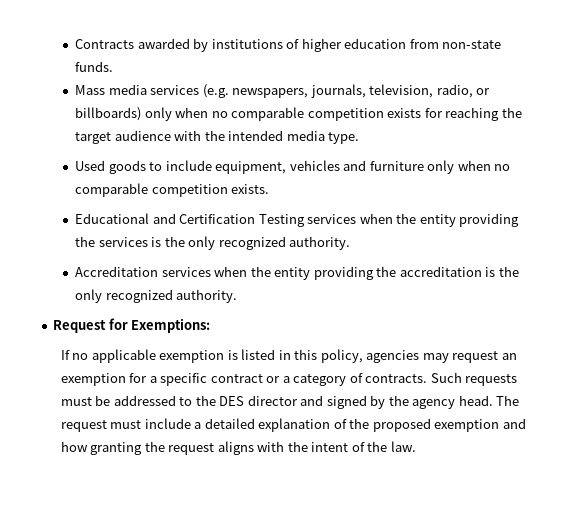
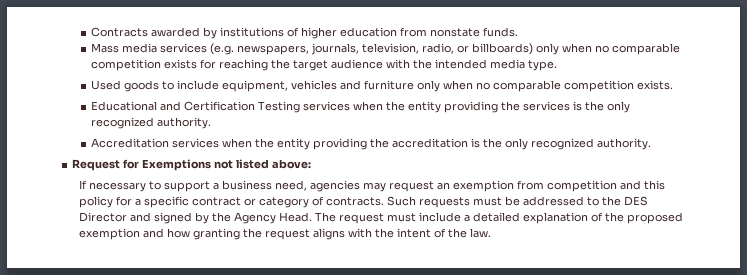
- Contracts awarded by institutions of higher education from non-state funds.
+ Contracts awarded by institutions of higher education from nonstate funds.
- Request for Exemptions:
- If no applicable exemption is listed in this policy, agencies may request an exemption for a specific contract or a category of contracts.
+ Request for Exemptions not listed above:
+ If necessary to support a business need, agencies may request an exemption from competition and this policy for a specific contract or category of contracts.
- Such requests must be addressed to the DES director and signed by the agency head.
+ Such requests must be addressed to the DES Director and signed by the Agency Head.

